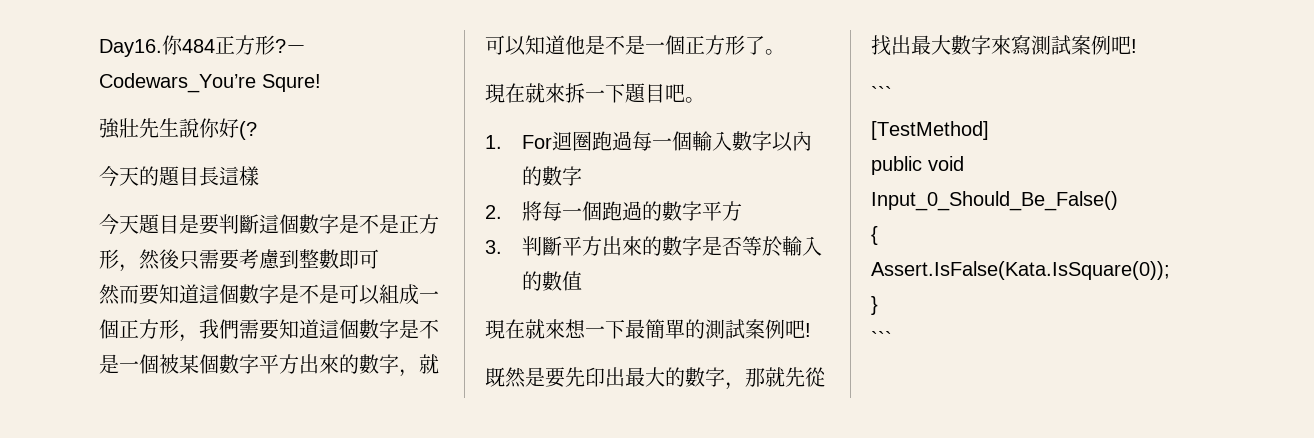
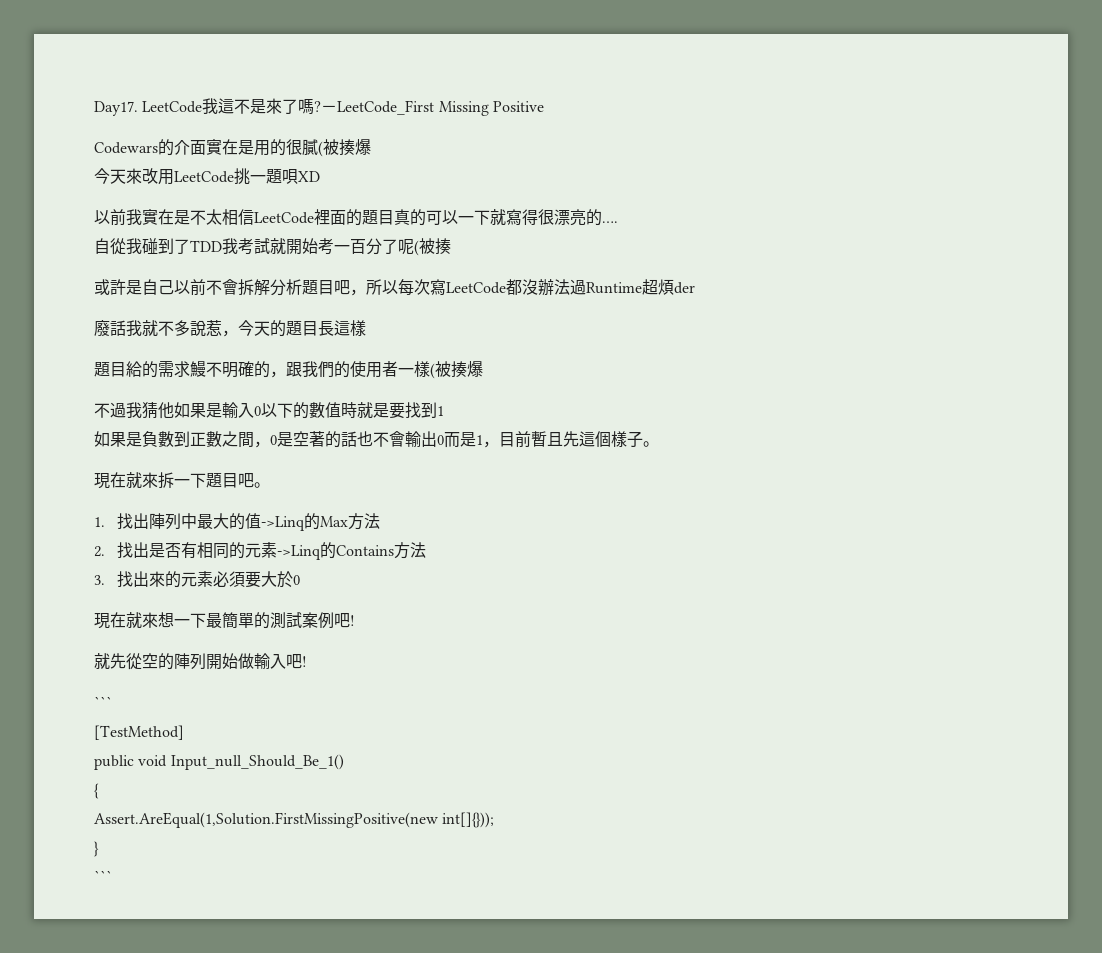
- Day16.你484正方形?－Codewars_You’re Squre!
- 強壯先生說你好(?
- 今天的題目長這樣
- 今天題目是要判斷這個數字是不是正方形，然後只需要考慮到整數即可
- 然而要知道這個數字是不是可以組成一個正方形，我們需要知道這個數字是不是一個被某個數字平方出來的數字，就可以知道他是不是一個正方形了。
+ Day17. LeetCode我這不是來了嗎?－LeetCode_First Missing Positive
+ Codewars的介面實在是用的很膩(被揍爆
+ 今天來改用LeetCode挑一題唄XD
+ 以前我實在是不太相信LeetCode裡面的題目真的可以一下就寫得很漂亮的….
+ 自從我碰到了TDD我考試就開始考一百分了呢(被揍
+ 或許是自己以前不會拆解分析題目吧，所以每次寫LeetCode都沒辦法過Runtime超煩der
+ 廢話我就不多說惹，今天的題目長這樣
+ 題目給的需求鰻不明確的，跟我們的使用者一樣(被揍爆
+ 不過我猜他如果是輸入0以下的數值時就是要找到1
+ 如果是負數到正數之間，0是空著的話也不會輸出0而是1，目前暫且先這個樣子。
- 1. For迴圈跑過每一個輸入數字以內的數字
- 2.將每一個跑過的數字平方
+ 1.找出陣列中最大的值->Linq的Max方法
+ 2.找出是否有相同的元素->Linq的Contains方法
- 3.判斷平方出來的數字是否等於輸入的數值
+ 3.找出來的元素必須要大於0
- 既然是要先印出最大的數字，那就先從找出最大數字來寫測試案例吧!
+ 就先從空的陣列開始做輸入吧!
- public void Input_0_Should_Be_False()
+ public void Input_null_Should_Be_1()
- Assert.IsFalse(Kata.IsSquare(0));
+ Assert.AreEqual(1,Solution.FirstMissingPositive(new int[]{}));

